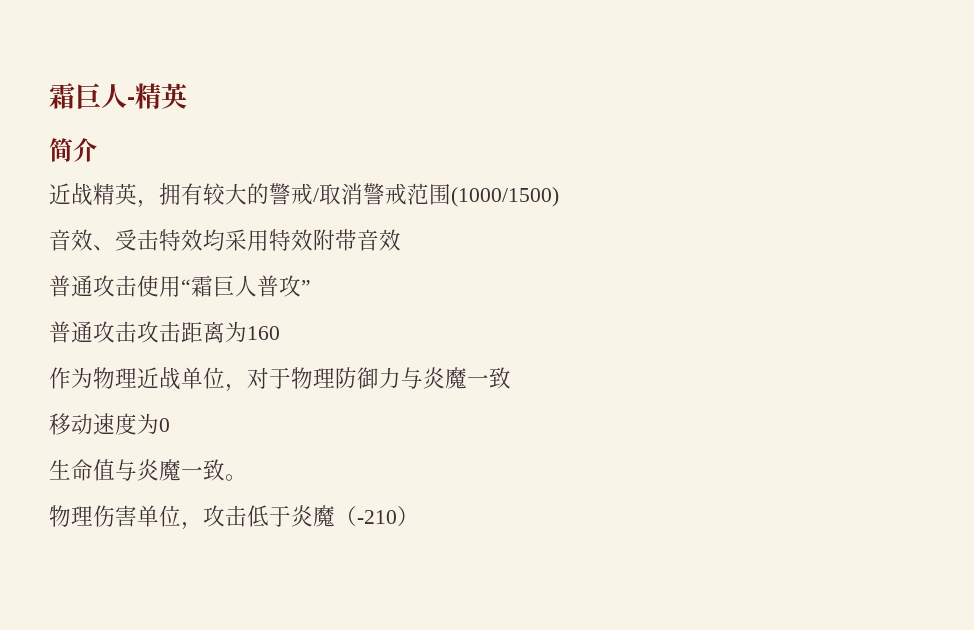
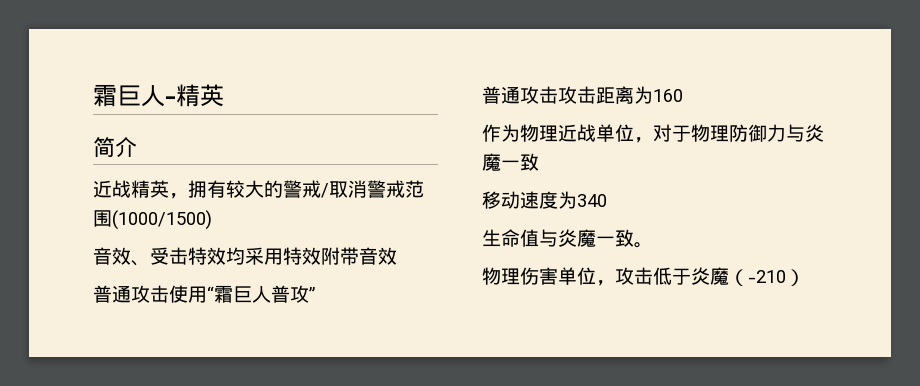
- 移动速度为0
+ 移动速度为340

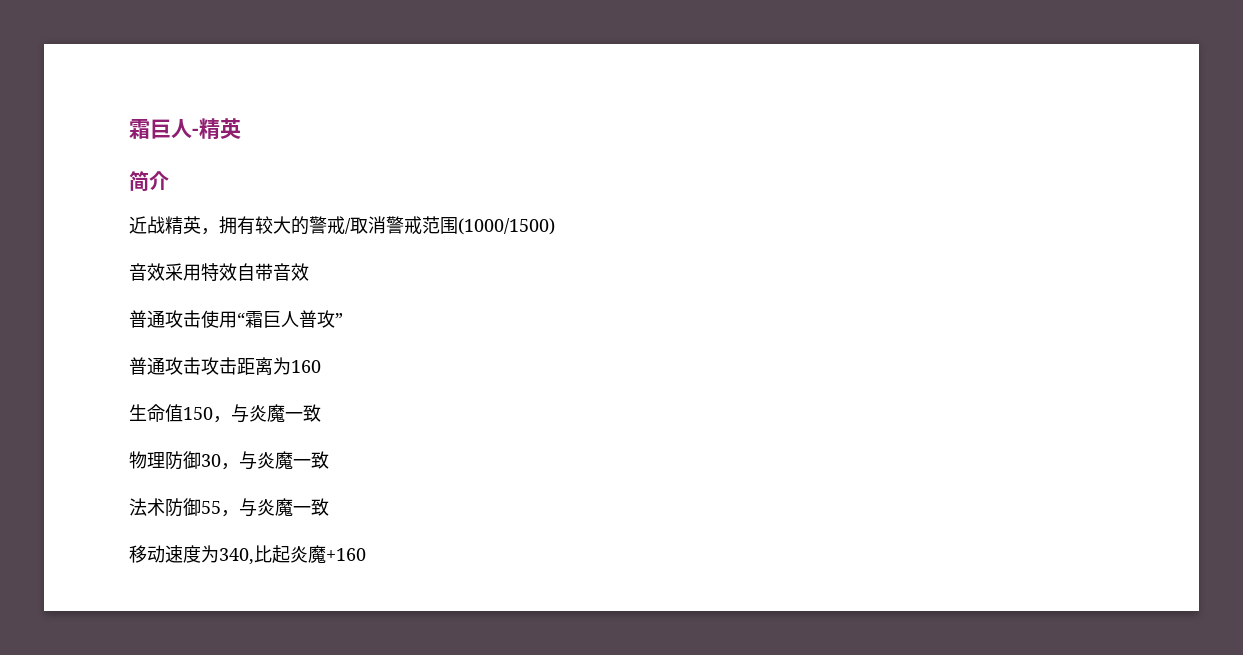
- 音效、受击特效均采用特效附带音效
+ 音效采用特效自带音效
- 作为物理近战单位，对于物理防御力与炎魔一致
+ 生命值150，与炎魔一致
+ 物理防御30，与炎魔一致
+ 法术防御55，与炎魔一致
- 移动速度为340
- 生命值与炎魔一致。
- 物理伤害单位，攻击低于炎魔（-210）
+ 移动速度为340,比起炎魔+160

